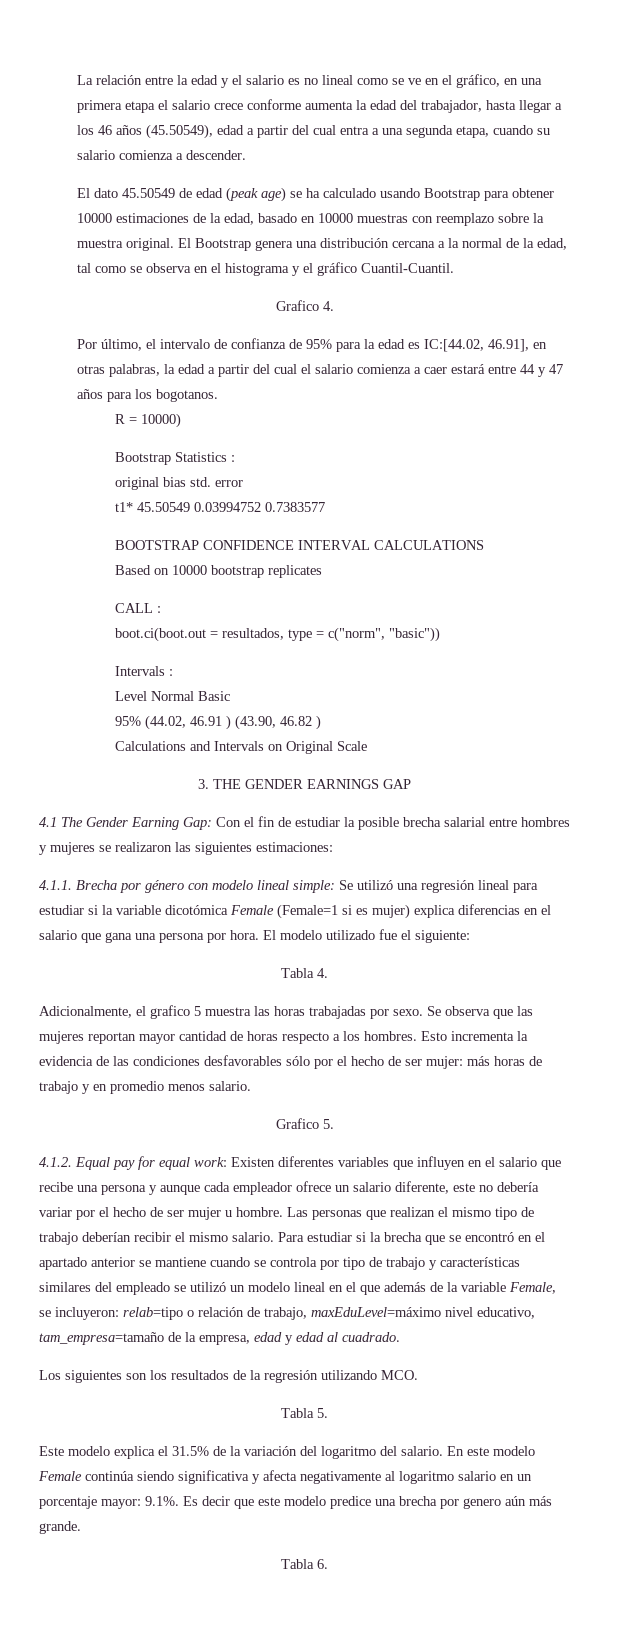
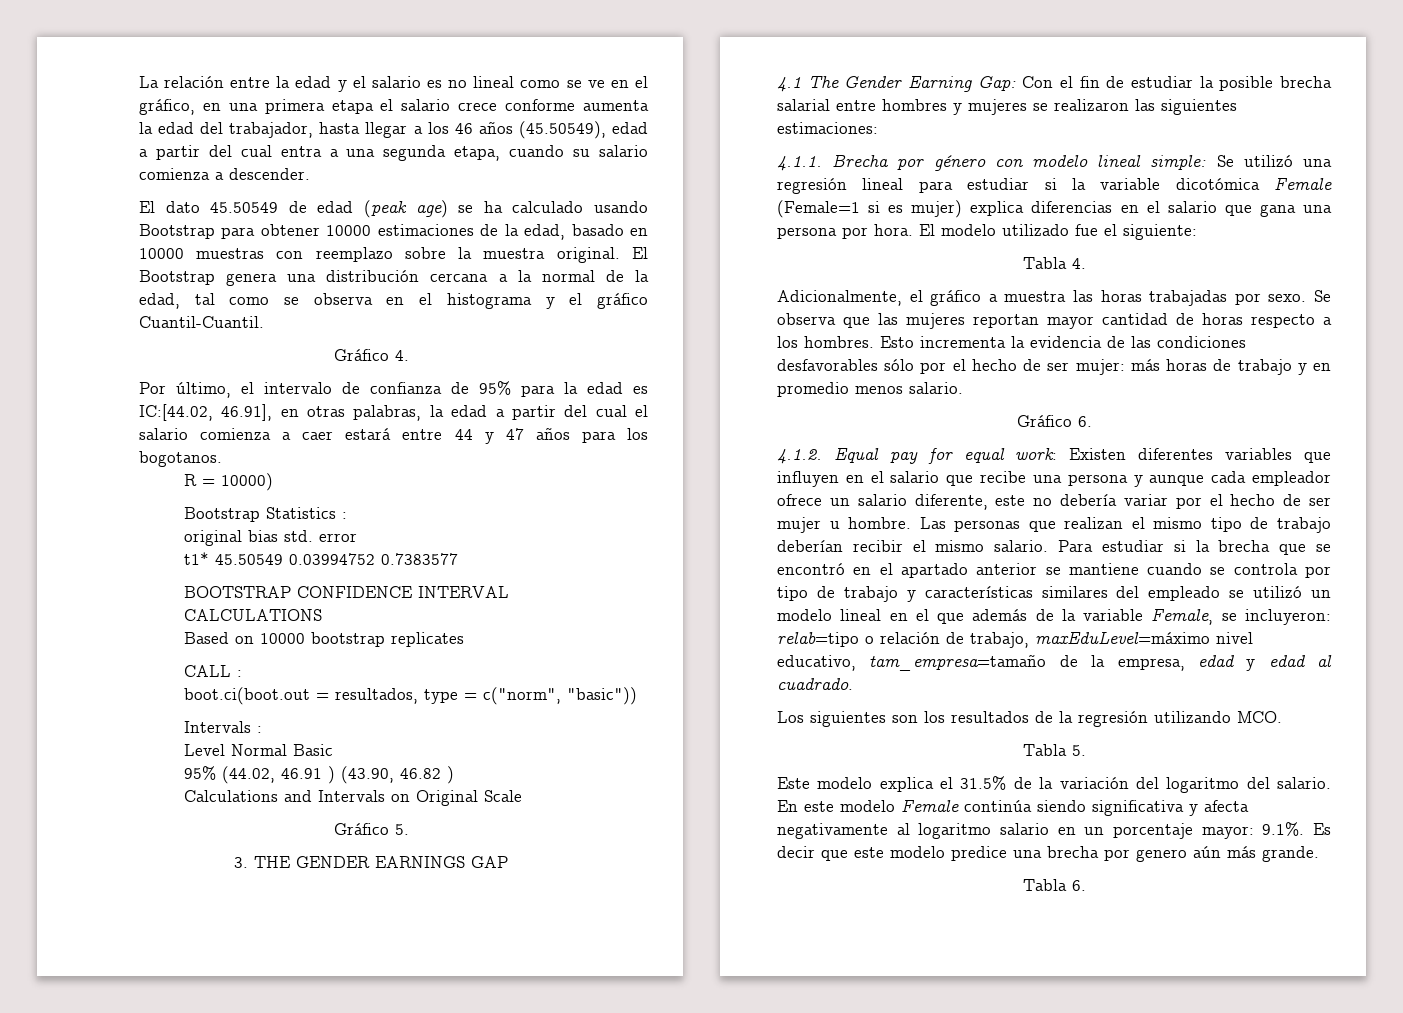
- Grafico 4.
+ Gráfico 4.
+ Gráfico 5.
- Adicionalmente, el grafico 5 muestra las horas trabajadas por sexo.
+ Adicionalmente, el gráfico a muestra las horas trabajadas por sexo.
- Grafico 5.
+ Gráfico 6.

